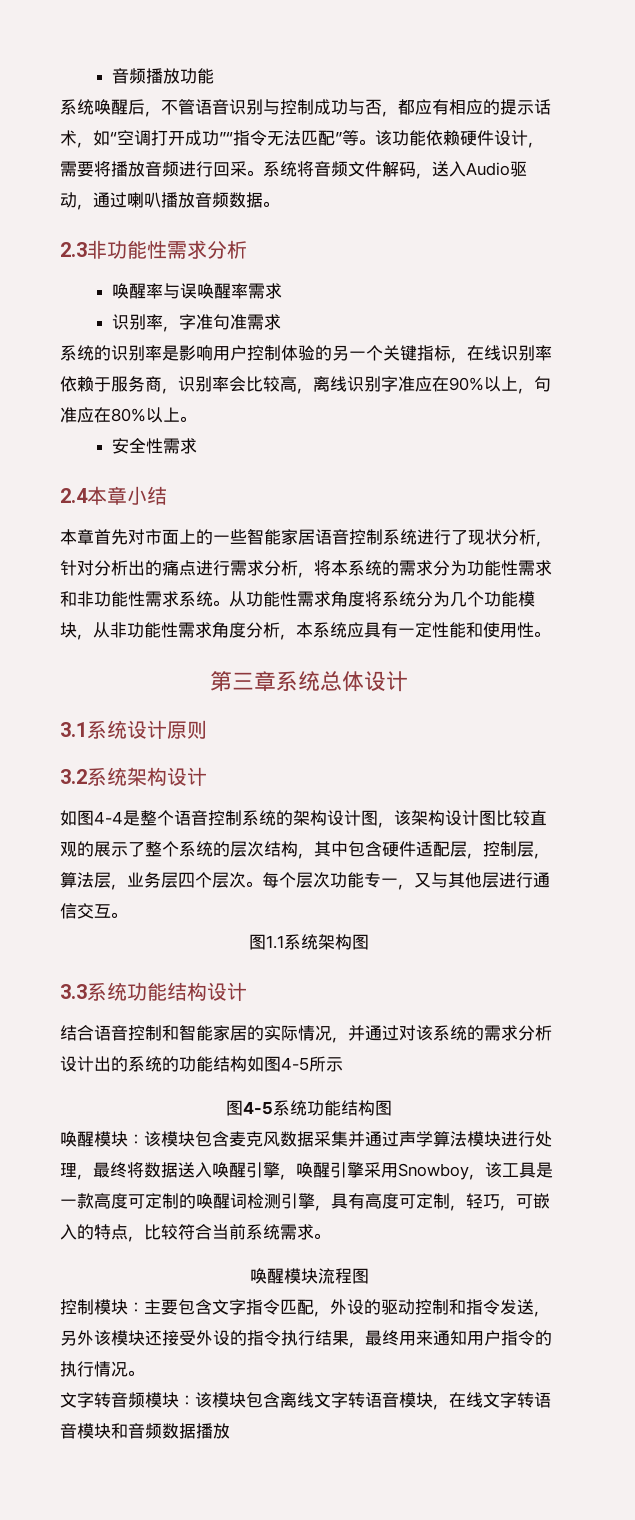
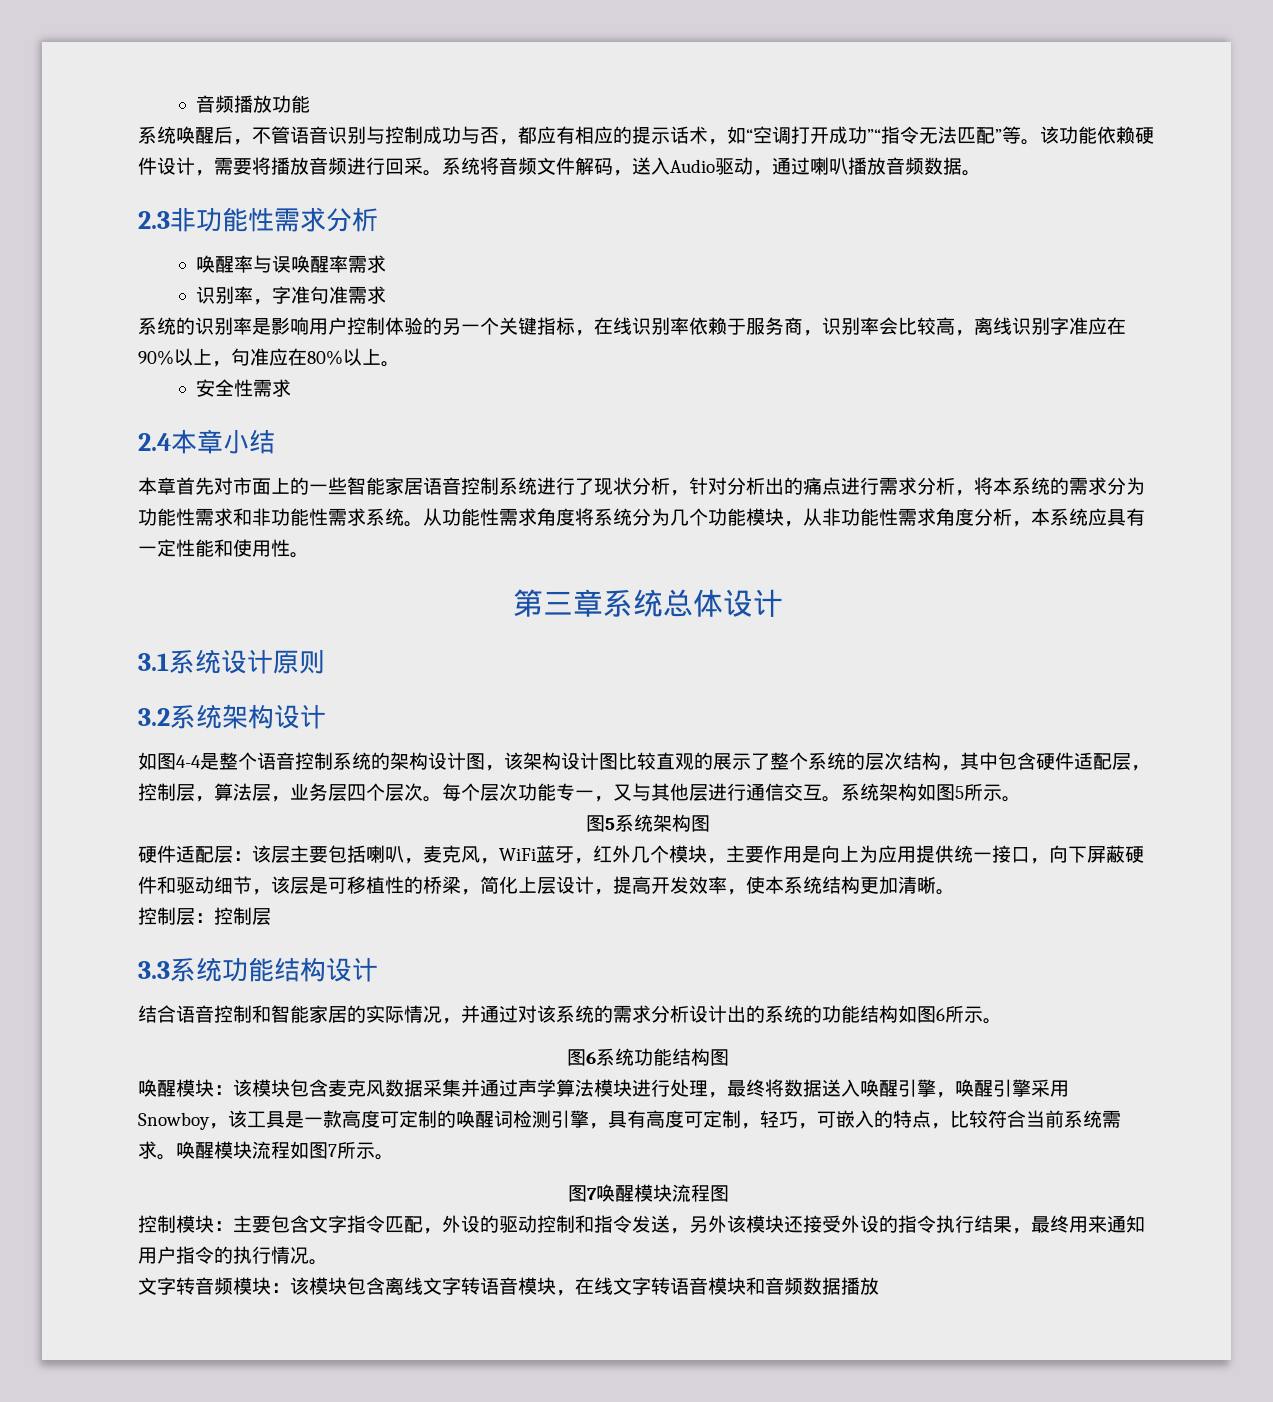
- 每个层次功能专一，又与其他层进行通信交互。
- 图1.1系统架构图
+ 每个层次功能专一，又与其他层进行通信交互。系统架构如图5所示。
+ 图5系统架构图
+ 硬件适配层：该层主要包括喇叭，麦克风，WiFi蓝牙，红外几个模块，主要作用是向上为应用提供统一接口，向下屏蔽硬件和驱动细节，该层是可移植性的桥梁，简化上层设计，提高开发效率，使本系统结构更加清晰。
+ 控制层：控制层
- 结合语音控制和智能家居的实际情况，并通过对该系统的需求分析设计出的系统的功能结构如图4-5所示
- 图4-5系统功能结构图
+ 结合语音控制和智能家居的实际情况，并通过对该系统的需求分析设计出的系统的功能结构如图6所示。
+ 图6系统功能结构图
- 唤醒模块：该模块包含麦克风数据采集并通过声学算法模块进行处理，最终将数据送入唤醒引擎，唤醒引擎采用Snowboy，该工具是一款高度可定制的唤醒词检测引擎，具有高度可定制，轻巧，可嵌入的特点，比较符合当前系统需求。
- 唤醒模块流程图
+ 唤醒模块：该模块包含麦克风数据采集并通过声学算法模块进行处理，最终将数据送入唤醒引擎，唤醒引擎采用Snowboy，该工具是一款高度可定制的唤醒词检测引擎，具有高度可定制，轻巧，可嵌入的特点，比较符合当前系统需求。唤醒模块流程如图7所示。
+ 图7唤醒模块流程图

